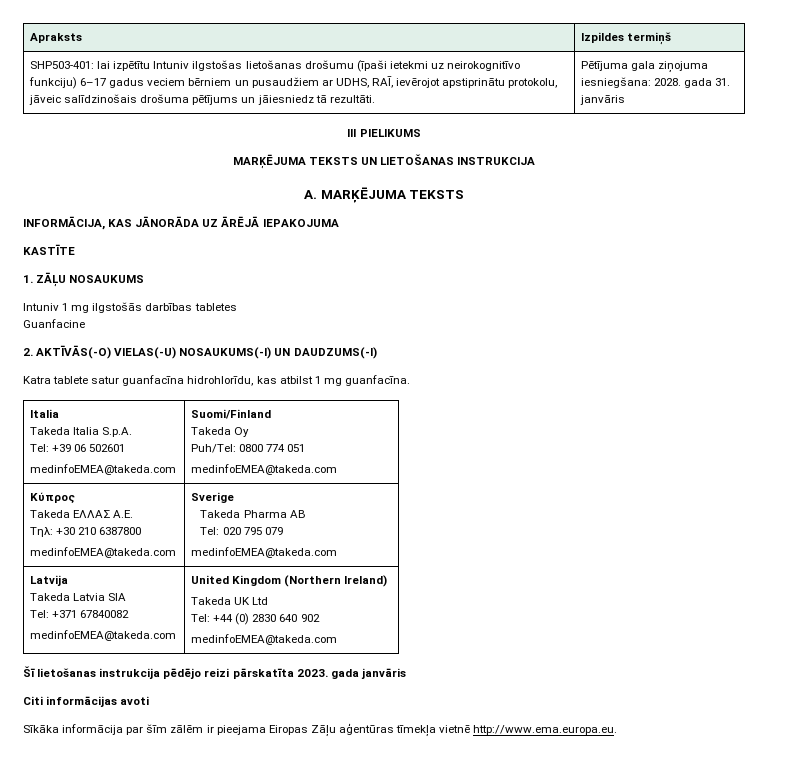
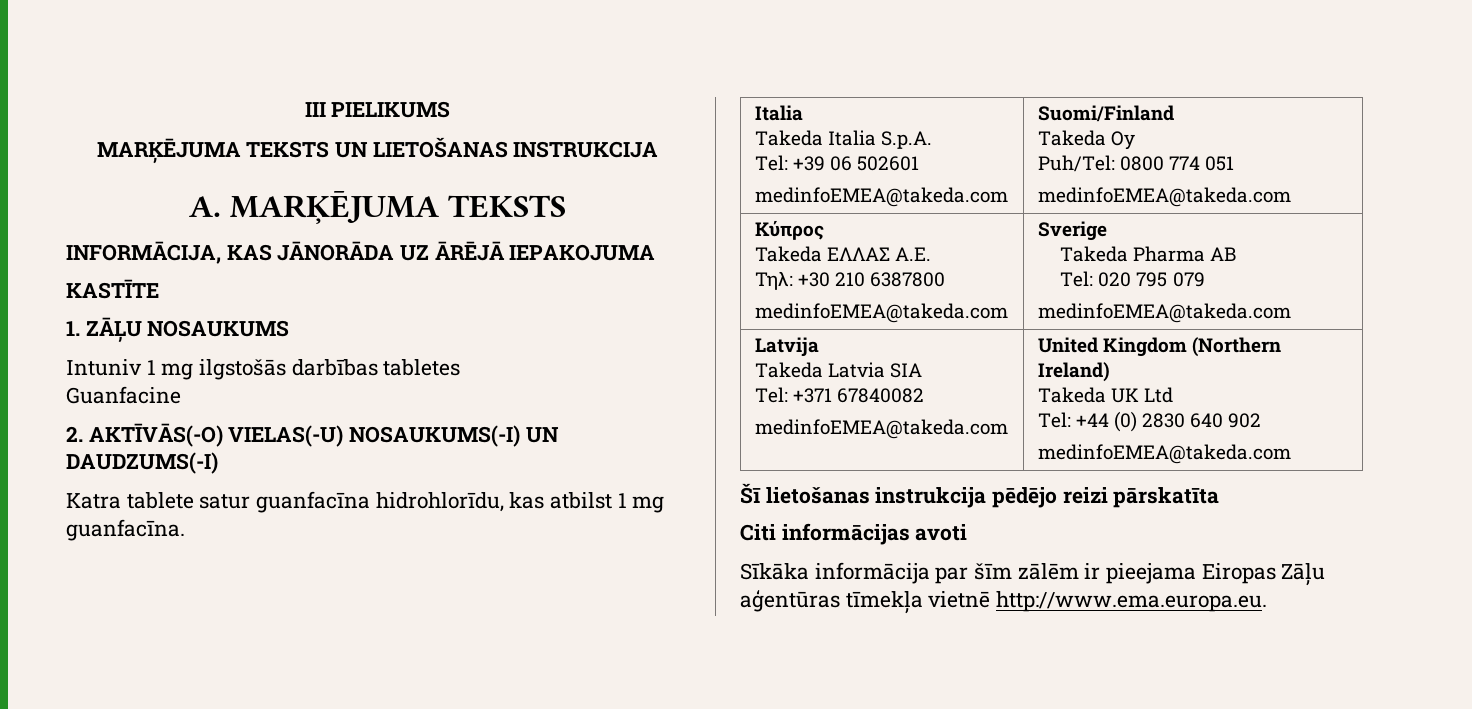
- Apraksts | Izpildes termiņš
- SHP503-401: lai izpētītu Intuniv ilgstošas lietošanas drošumu (īpaši ietekmi uz neirokognitīvo funkciju) 6–17 gadus veciem bērniem un pusaudžiem ar UDHS, RAĪ, ievērojot apstiprinātu protokolu, jāveic salīdzinošais drošuma pētījums un jāiesniedz tā rezultāti. | Pētījuma gala ziņojuma iesniegšana: 2028. gada 31. janvāris
- Šī lietošanas instrukcija pēdējo reizi pārskatīta 2023. gada janvāris
+ Šī lietošanas instrukcija pēdējo reizi pārskatīta

